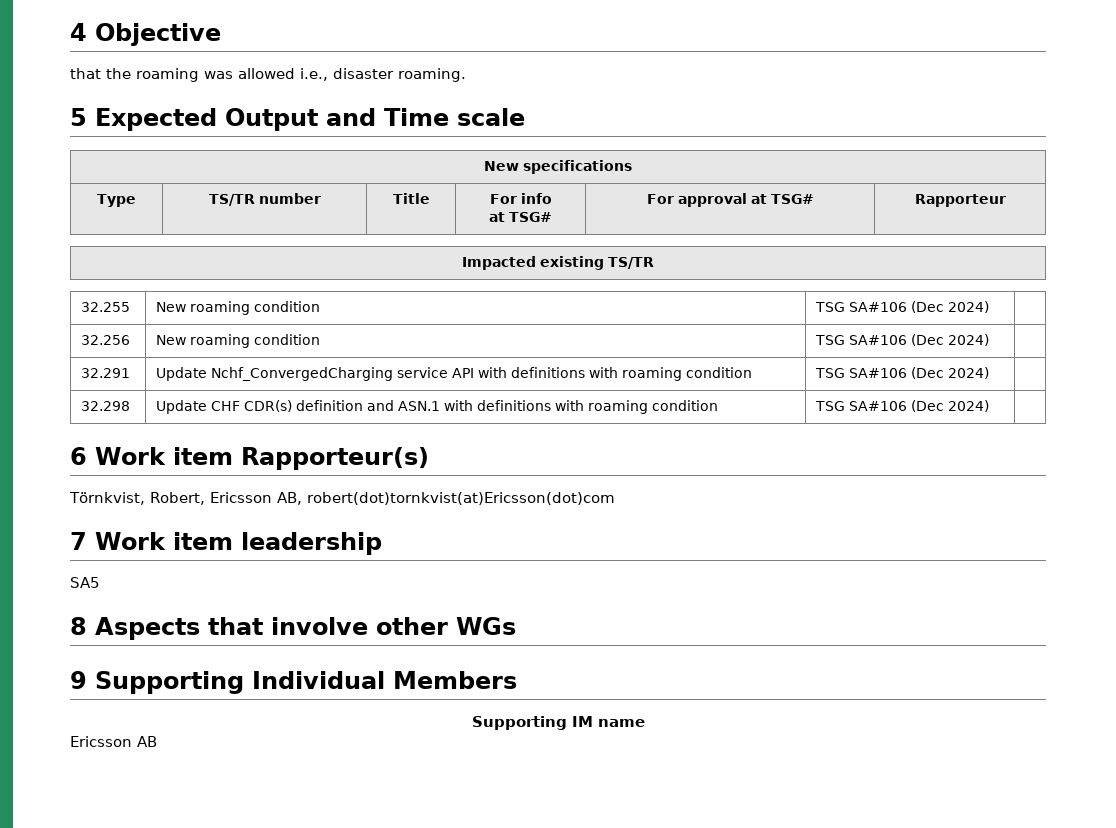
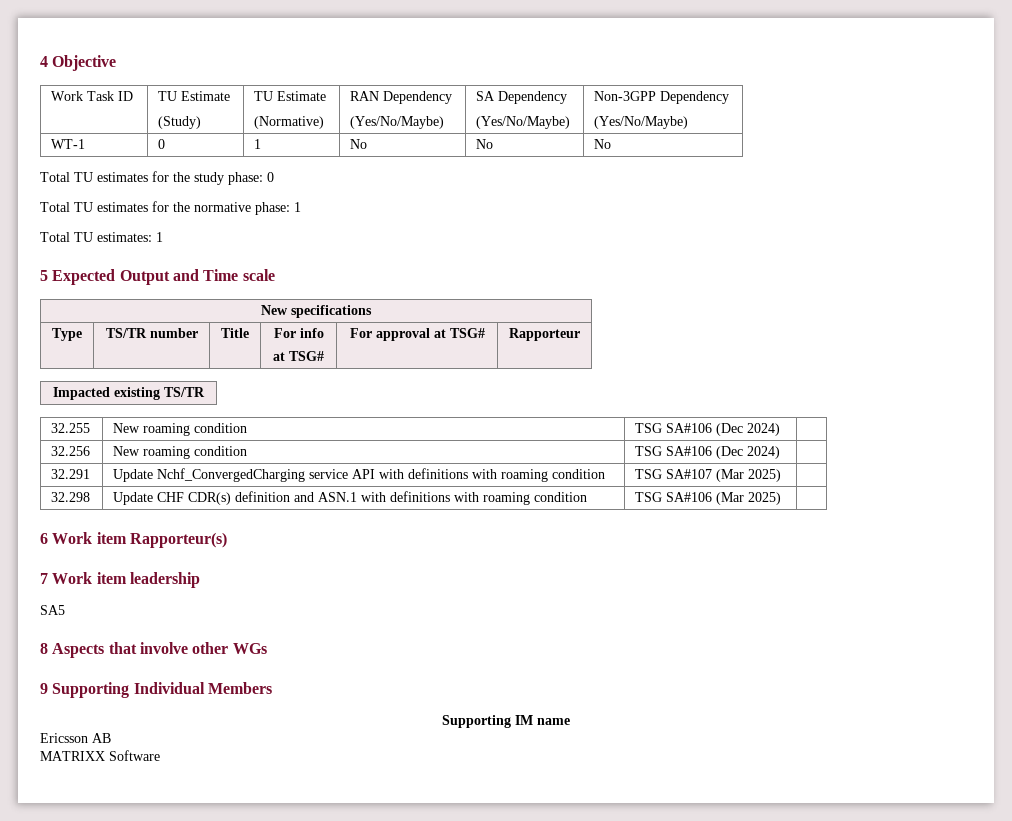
- that the roaming was allowed i.e., disaster roaming.
+ Work Task ID | TU Estimate
+ (Study) | TU Estimate
+ (Normative) | RAN Dependency
+ (Yes/No/Maybe) | SA Dependency
+ (Yes/No/Maybe) | Non-3GPP Dependency
+ (Yes/No/Maybe)
+ WT-1 | 0 | 1 | No | No | No
+ Total TU estimates for the study phase: 0
+ Total TU estimates for the normative phase: 1
+ Total TU estimates: 1
- 32.291 | Update Nchf_ConvergedCharging service API with definitions with roaming condition | TSG SA#106 (Dec 2024) |
+ 32.291 | Update Nchf_ConvergedCharging service API with definitions with roaming condition | TSG SA#107 (Mar 2025) |
- 32.298 | Update CHF CDR(s) definition and ASN.1 with definitions with roaming condition | TSG SA#106 (Dec 2024) |
+ 32.298 | Update CHF CDR(s) definition and ASN.1 with definitions with roaming condition | TSG SA#106 (Mar 2025) |
- Törnkvist, Robert, Ericsson AB, robert(dot)tornkvist(at)Ericsson(dot)com
+ MATRIXX Software

